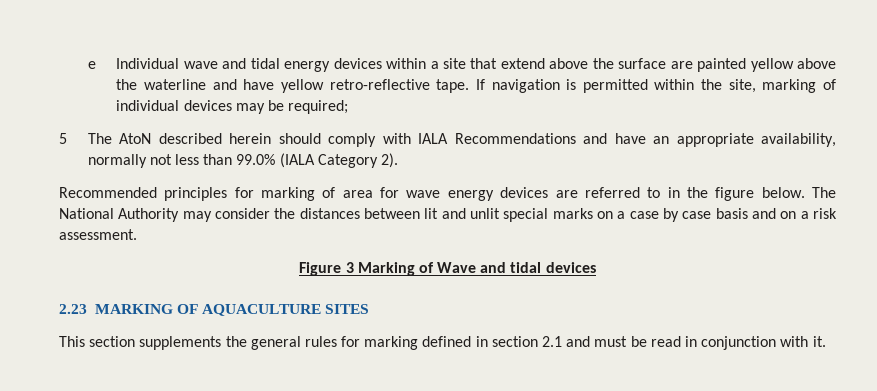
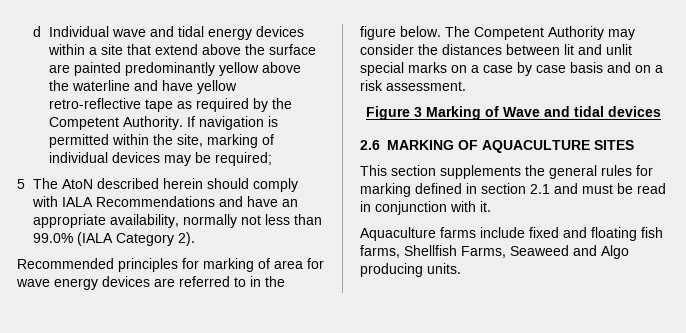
- e Individual wave and tidal energy devices within a site that extend above the surface are painted yellow above the waterline and have yellow retro-reflective tape.
+ d Individual wave and tidal energy devices within a site that extend above the surface are painted predominantly yellow above the waterline and have yellow retro-reflective tape as required by the Competent Authority.
- The National Authority may consider the distances between lit and unlit special marks on a case by case basis and on a risk assessment.
+ The Competent Authority may consider the distances between lit and unlit special marks on a case by case basis and on a risk assessment.
- 2.23 MARKING OF AQUACULTURE SITES
+ 2.6 MARKING OF AQUACULTURE SITES
+ Aquaculture farms include fixed and floating fish farms, Shellfish Farms, Seaweed and Algo producing units.

